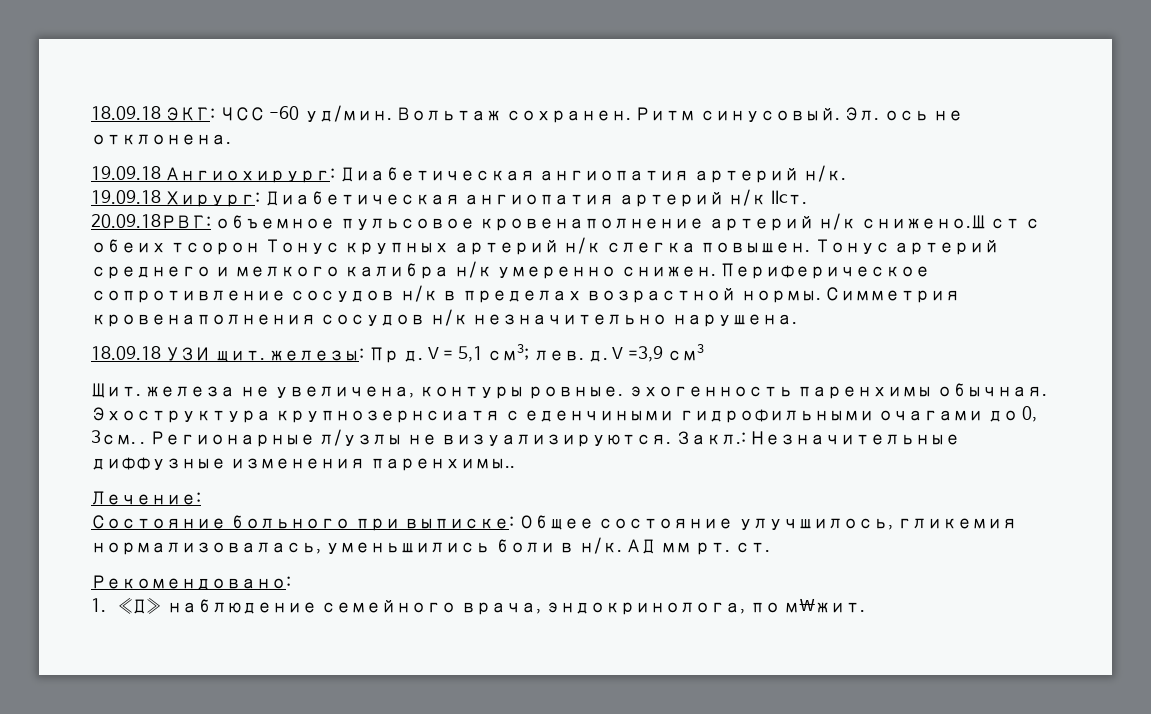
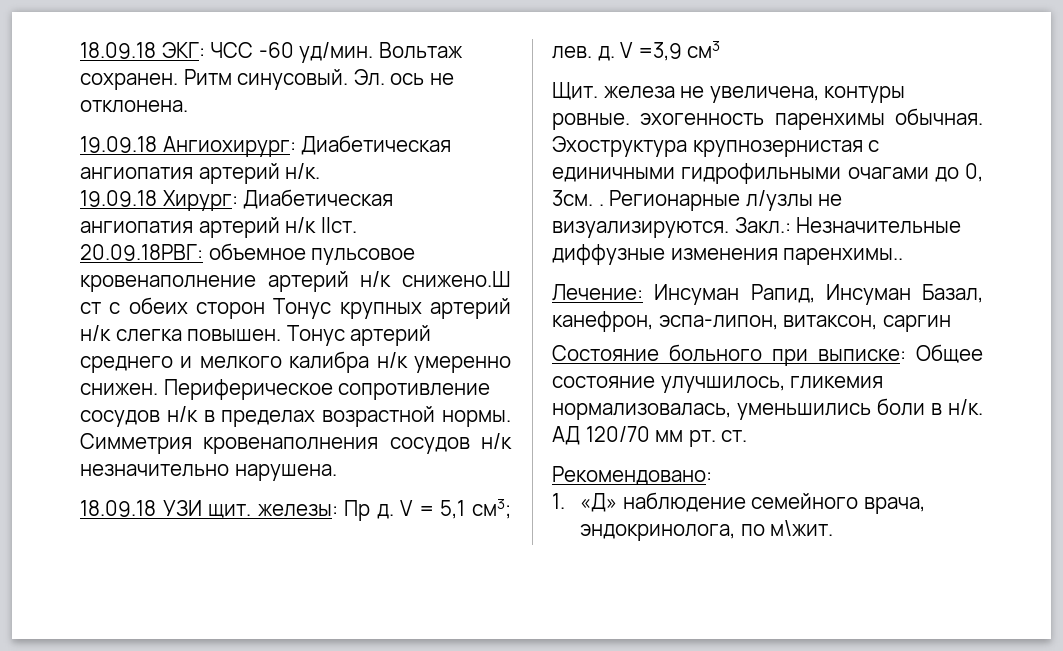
- 20.09.18РВГ: объемное пульсовое кровенаполнение артерий н/к снижено.Ш ст с обеих тсорон Тонус крупных артерий н/к слегка повышен.
+ 20.09.18РВГ: объемное пульсовое кровенаполнение артерий н/к снижено.Ш ст с обеих сторон Тонус крупных артерий н/к слегка повышен.
- Эхоструктура крупнозернсиатя с еденчиными гидрофильными очагами до 0, 3см. .
+ Эхоструктура крупнозернистая с единичными гидрофильными очагами до 0, 3см. .
- Лечение:
+ Лечение: Инсуман Рапид, Инсуман Базал, канефрон, эспа-липон, витаксон, саргин
- АД мм рт. ст.
+ АД 120/70 мм рт. ст.

